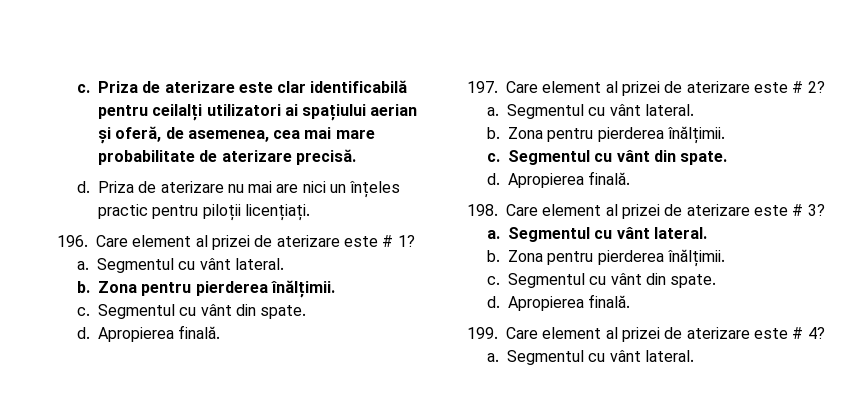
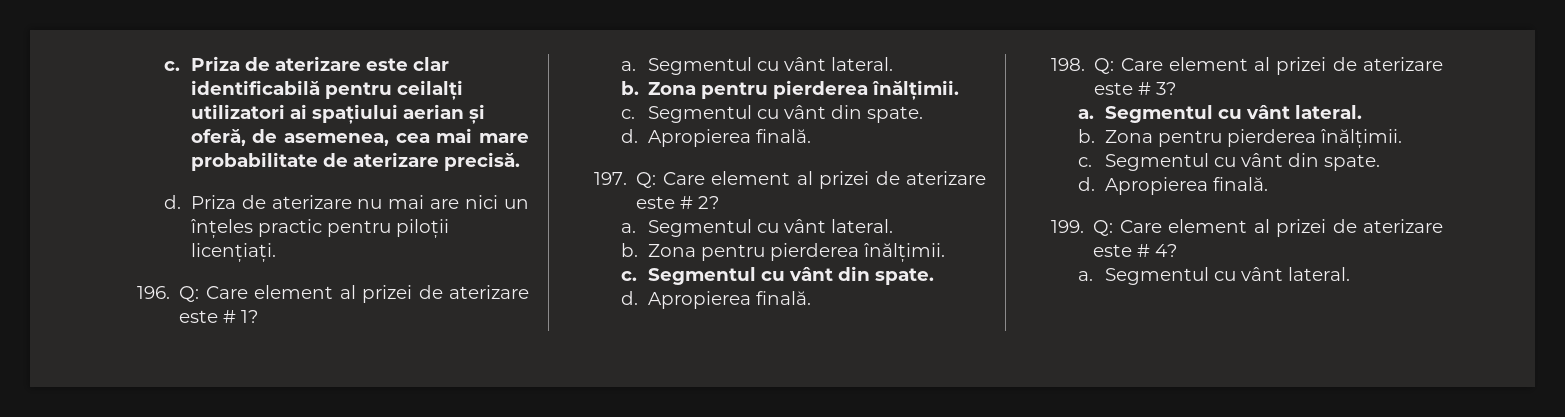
- 196. Care element al prizei de aterizare este # 1?
+ 196. Q: Care element al prizei de aterizare este # 1?
- 197. Care element al prizei de aterizare este # 2?
+ 197. Q: Care element al prizei de aterizare este # 2?
- 198. Care element al prizei de aterizare este # 3?
+ 198. Q: Care element al prizei de aterizare este # 3?
- 199. Care element al prizei de aterizare este # 4?
+ 199. Q: Care element al prizei de aterizare este # 4?

